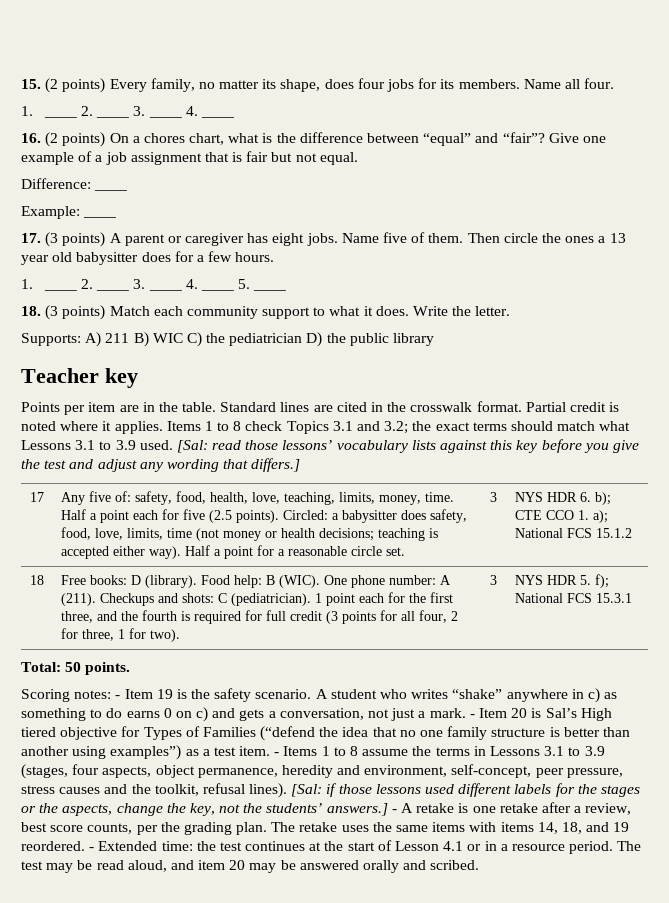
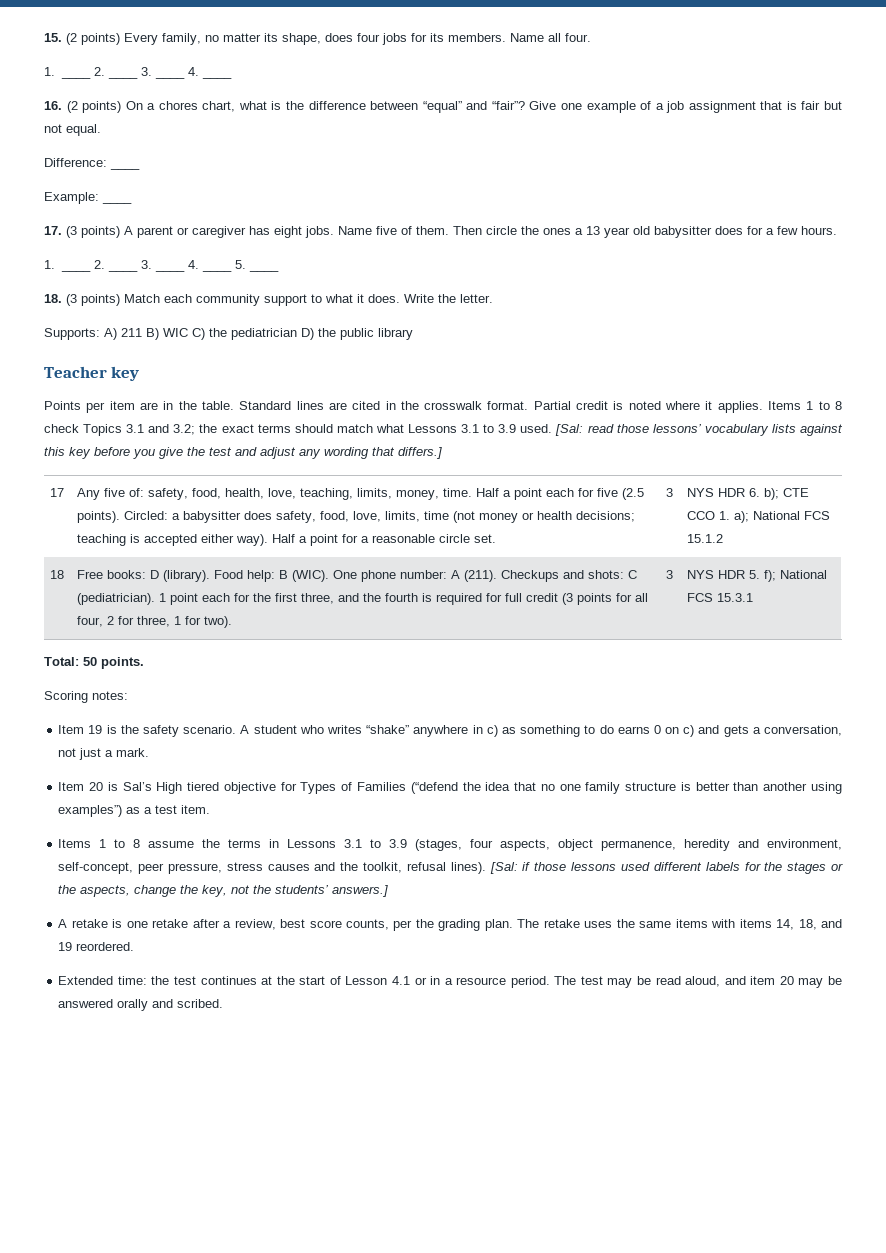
- Scoring notes: - Item 19 is the safety scenario.
+ Scoring notes:
+ Item 19 is the safety scenario.
- A student who writes “shake” anywhere in c) as something to do earns 0 on c) and gets a conversation, not just a mark. - Item 20 is Sal’s High tiered objective for Types of Families (“defend the idea that no one family structure is better than another using examples”) as a test item. - Items 1 to 8 assume the terms in Lessons 3.1 to 3.9 (stages, four aspects, object permanence, heredity and environment, self-concept, peer pressure, stress causes and the toolkit, refusal lines).
+ A student who writes “shake” anywhere in c) as something to do earns 0 on c) and gets a conversation, not just a mark.
+ Item 20 is Sal’s High tiered objective for Types of Families (“defend the idea that no one family structure is better than another using examples”) as a test item.
+ Items 1 to 8 assume the terms in Lessons 3.1 to 3.9 (stages, four aspects, object permanence, heredity and environment, self-concept, peer pressure, stress causes and the toolkit, refusal lines).
- [Sal: if those lessons used different labels for the stages or the aspects, change the key, not the students’ answers.] - A retake is one retake after a review, best score counts, per the grading plan.
+ [Sal: if those lessons used different labels for the stages or the aspects, change the key, not the students’ answers.]
+ A retake is one retake after a review, best score counts, per the grading plan.
- The retake uses the same items with items 14, 18, and 19 reordered. - Extended time: the test continues at the start of Lesson 4.1 or in a resource period.
+ The retake uses the same items with items 14, 18, and 19 reordered.
+ Extended time: the test continues at the start of Lesson 4.1 or in a resource period.

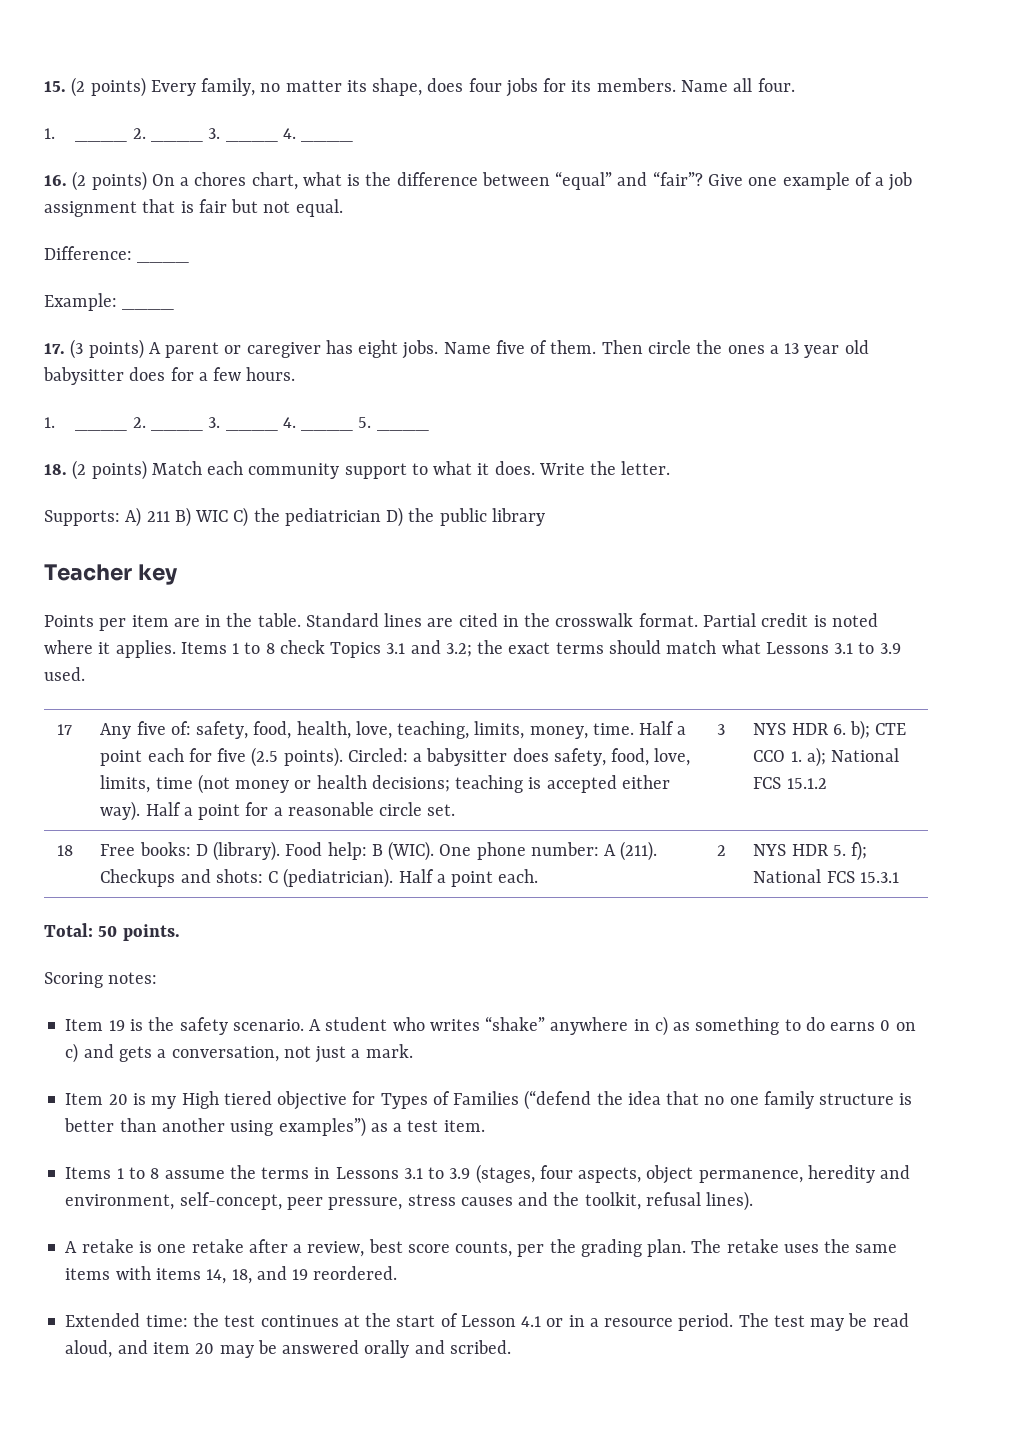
- 18. (3 points) Match each community support to what it does.
+ 18. (2 points) Match each community support to what it does.
- [Sal: read those lessons’ vocabulary lists against this key before you give the test and adjust any wording that differs.]
- 1 point each for the first three, and the fourth is required for full credit (3 points for all four, 2 for three, 1 for two). | 3
+ Half a point each. | 2
- Item 20 is Sal’s High tiered objective for Types of Families (“defend the idea that no one family structure is better than another using examples”) as a test item.
+ Item 20 is my High tiered objective for Types of Families (“defend the idea that no one family structure is better than another using examples”) as a test item.
- [Sal: if those lessons used different labels for the stages or the aspects, change the key, not the students’ answers.]

